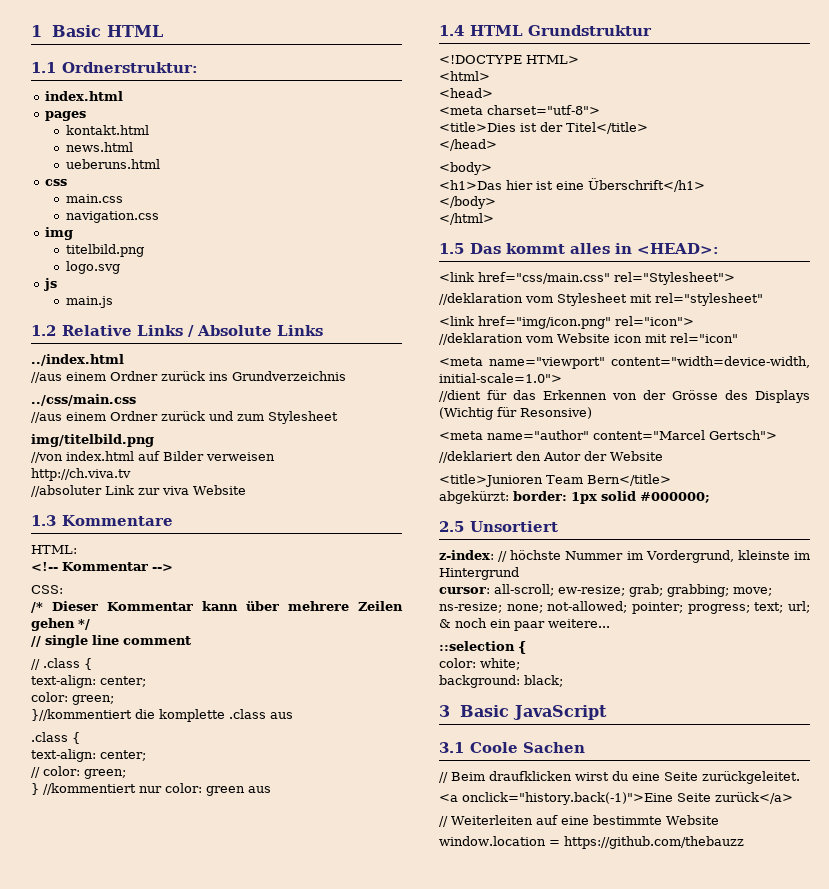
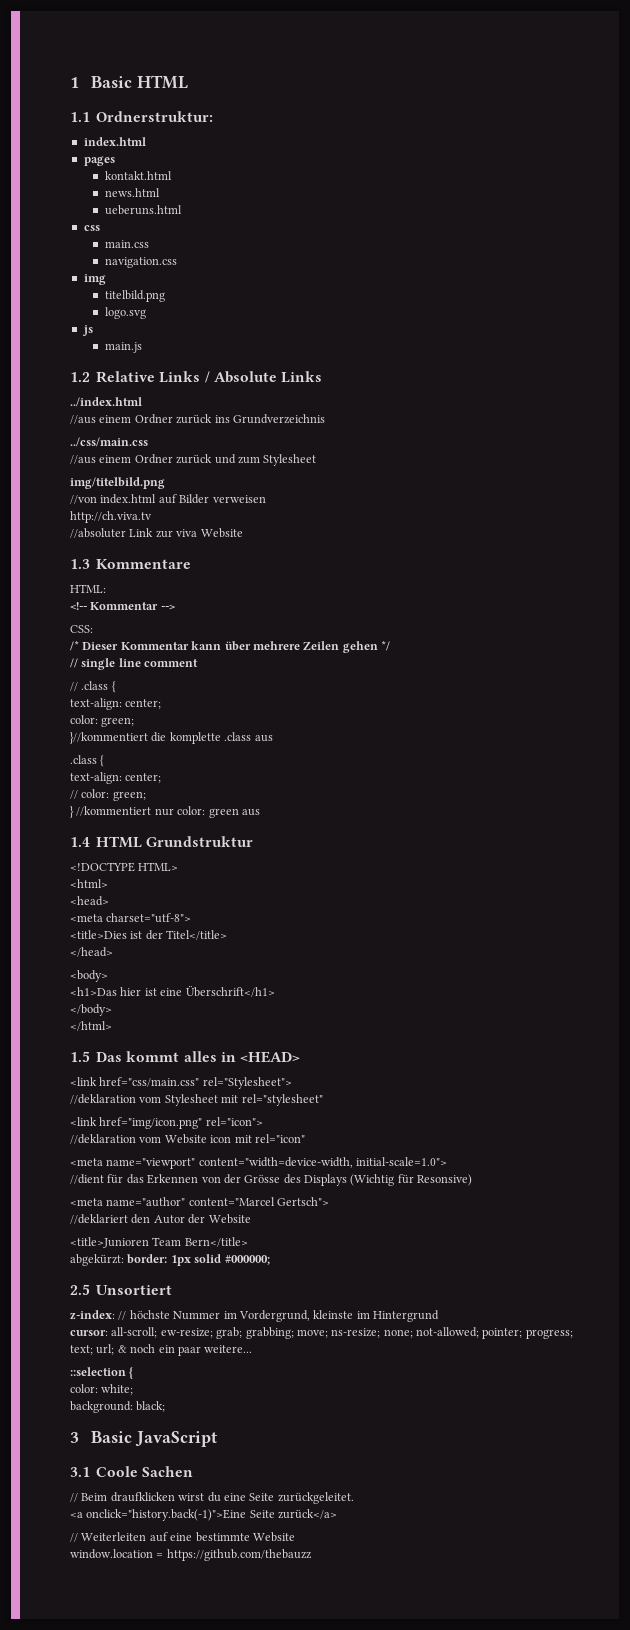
- 1.5 Das kommt alles in <HEAD>:
+ 1.5 Das kommt alles in <HEAD>

